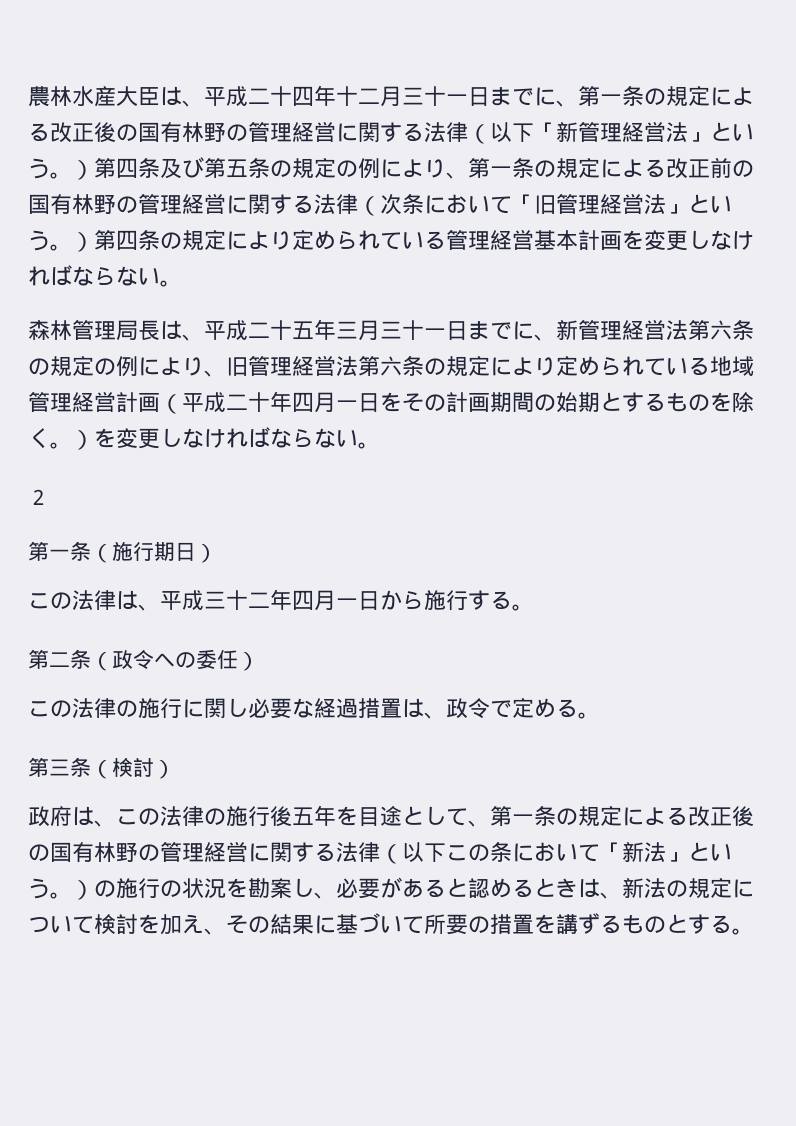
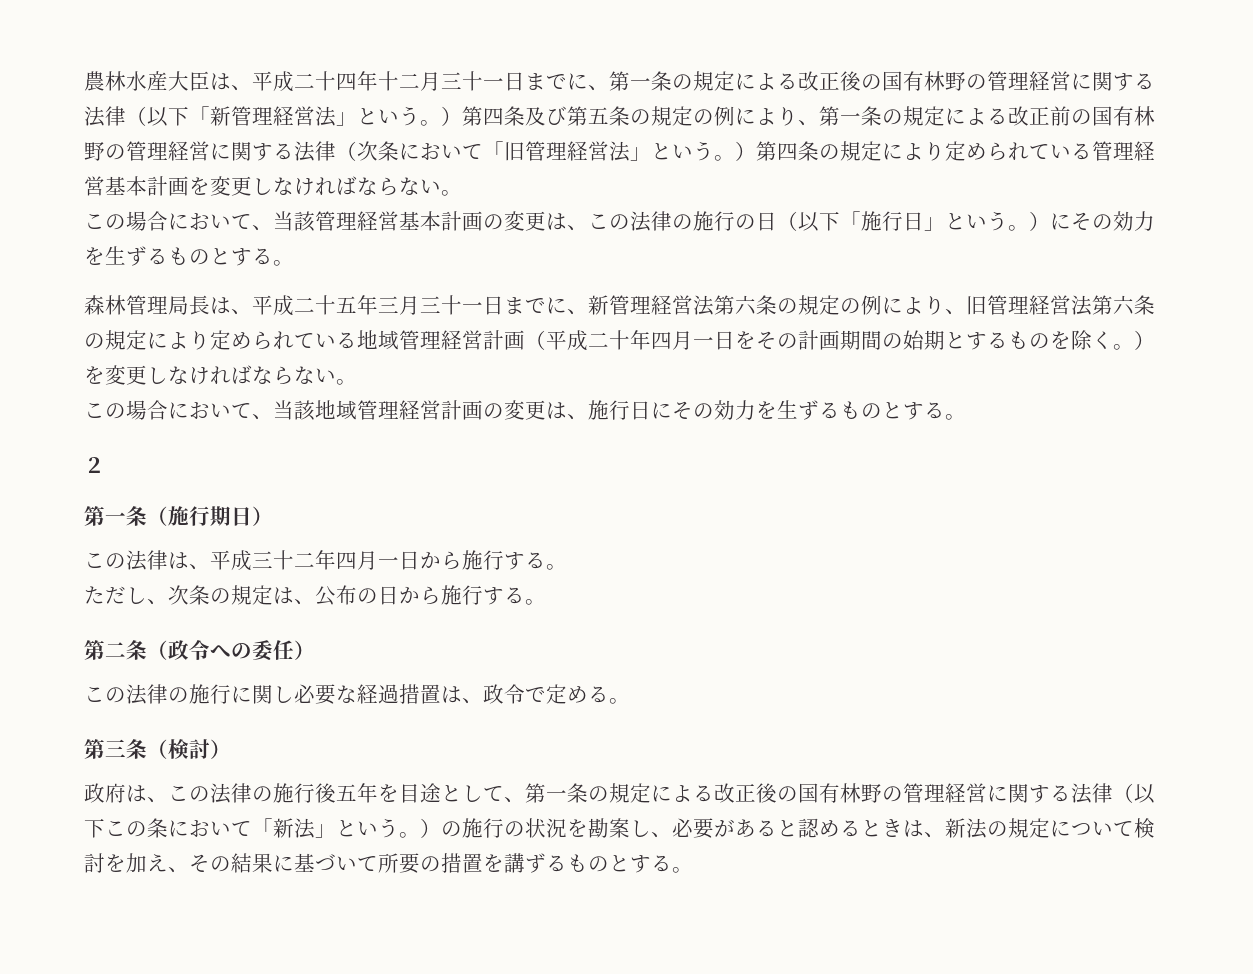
+ この場合において、当該管理経営基本計画の変更は、この法律の施行の日（以下「施行日」という。）にその効力を生ずるものとする。
+ この場合において、当該地域管理経営計画の変更は、施行日にその効力を生ずるものとする。
+ ただし、次条の規定は、公布の日から施行する。

